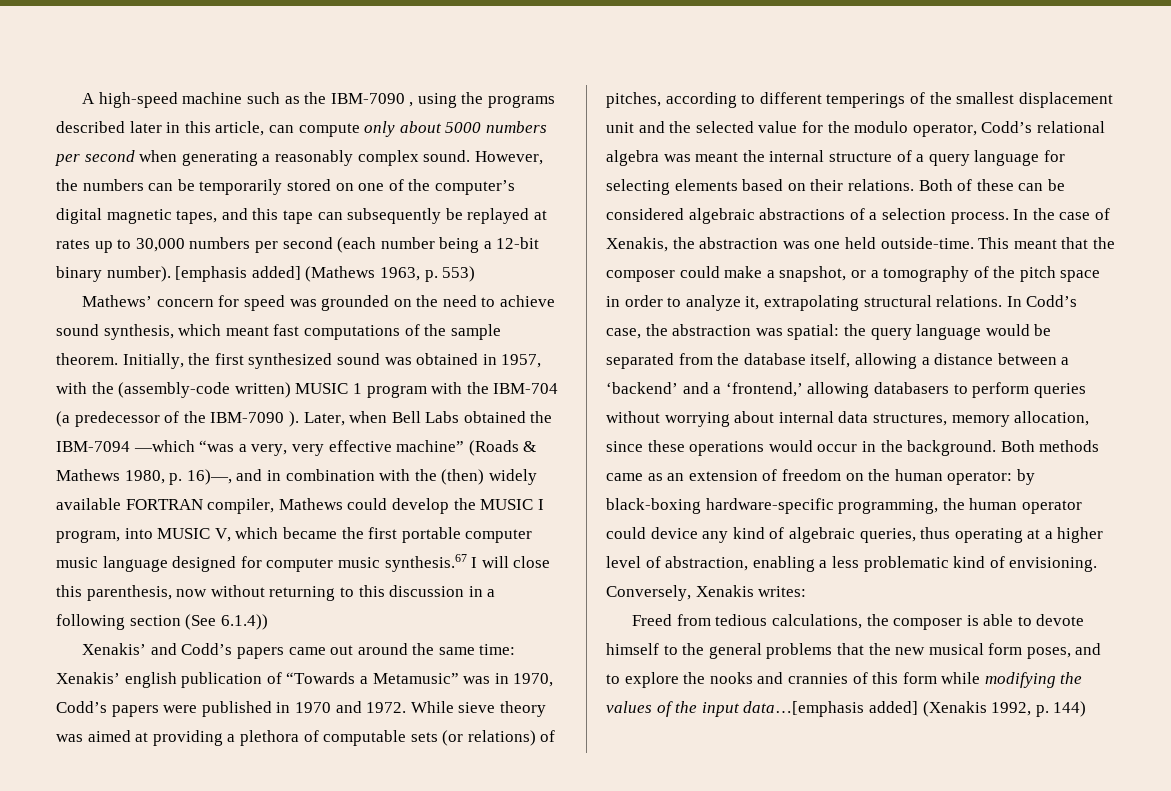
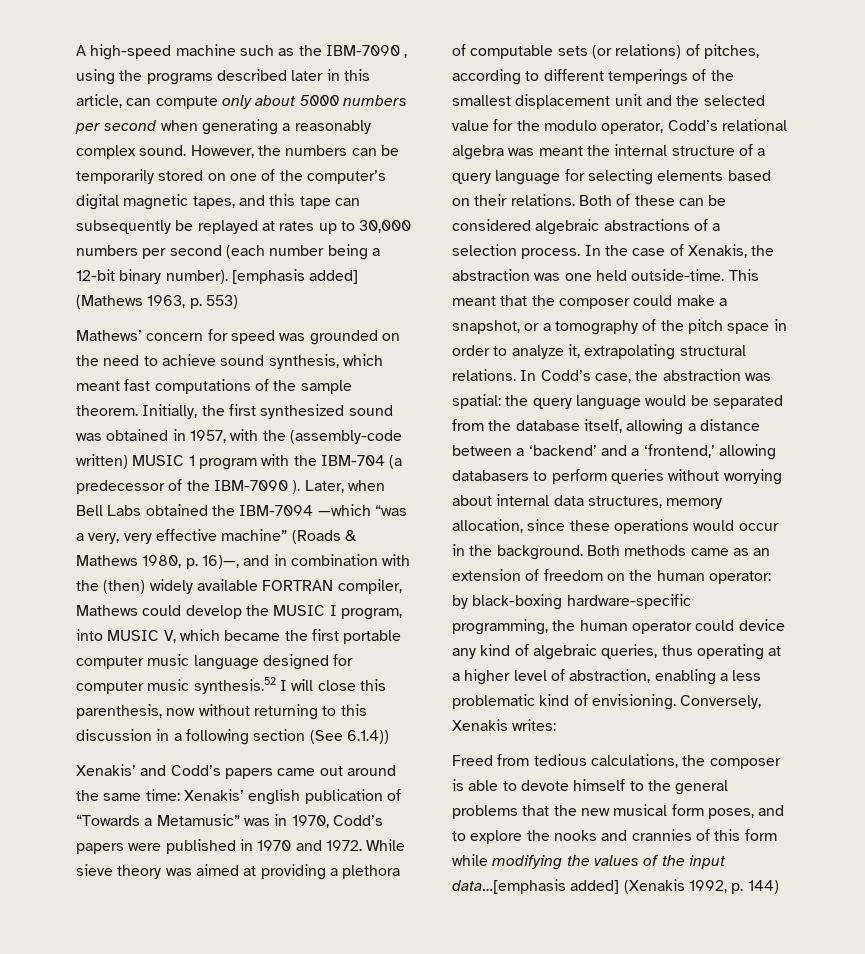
- Later, when Bell Labs obtained the IBM-7094 —which “was a very, very effective machine” (Roads & Mathews 1980, p. 16)—, and in combination with the (then) widely available FORTRAN compiler, Mathews could develop the MUSIC I program, into MUSIC V, which became the first portable computer music language designed for computer music synthesis.67 I will close this parenthesis, now without returning to this discussion in a following section (See 6.1.4))
+ Later, when Bell Labs obtained the IBM-7094 —which “was a very, very effective machine” (Roads & Mathews 1980, p. 16)—, and in combination with the (then) widely available FORTRAN compiler, Mathews could develop the MUSIC I program, into MUSIC V, which became the first portable computer music language designed for computer music synthesis.52 I will close this parenthesis, now without returning to this discussion in a following section (See 6.1.4))

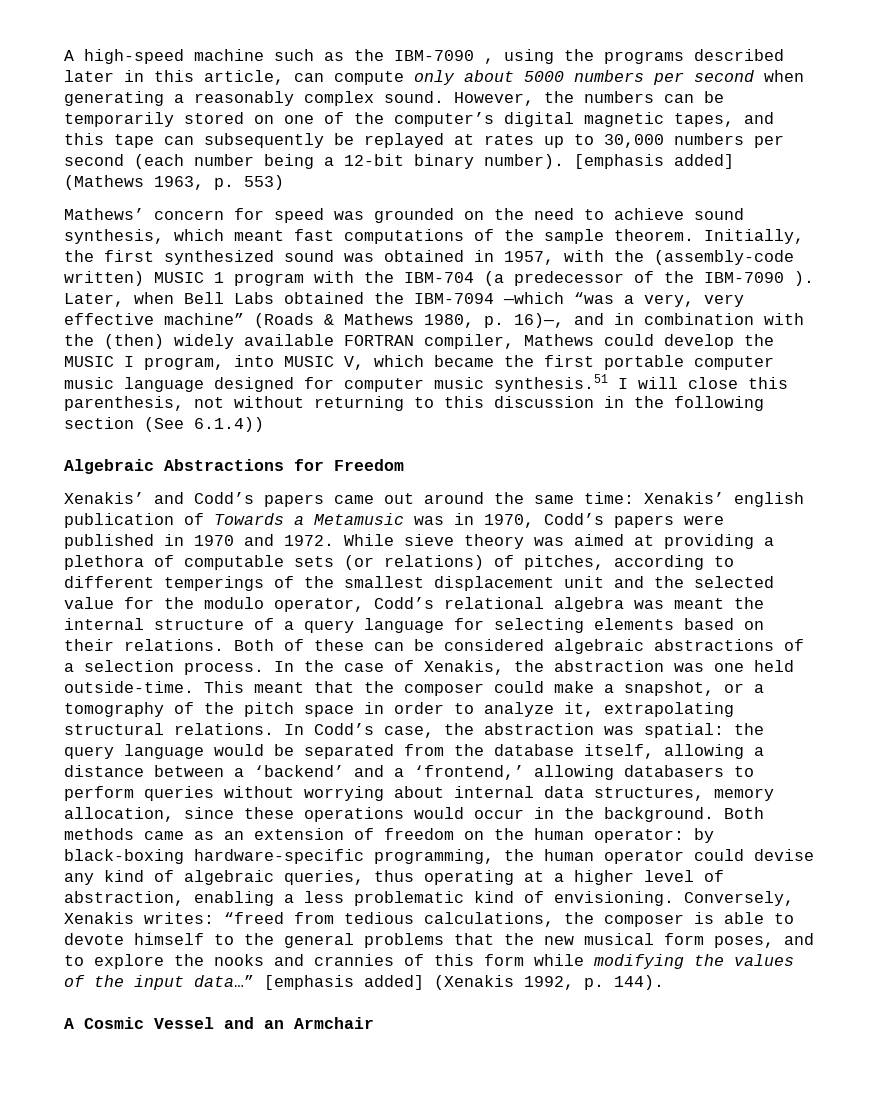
- Later, when Bell Labs obtained the IBM-7094 —which “was a very, very effective machine” (Roads & Mathews 1980, p. 16)—, and in combination with the (then) widely available FORTRAN compiler, Mathews could develop the MUSIC I program, into MUSIC V, which became the first portable computer music language designed for computer music synthesis.52 I will close this parenthesis, now without returning to this discussion in a following section (See 6.1.4))
+ Later, when Bell Labs obtained the IBM-7094 —which “was a very, very effective machine” (Roads & Mathews 1980, p. 16)—, and in combination with the (then) widely available FORTRAN compiler, Mathews could develop the MUSIC I program, into MUSIC V, which became the first portable computer music language designed for computer music synthesis.51 I will close this parenthesis, not without returning to this discussion in the following section (See 6.1.4))
+ Algebraic Abstractions for Freedom
- Xenakis’ and Codd’s papers came out around the same time: Xenakis’ english publication of “Towards a Metamusic” was in 1970, Codd’s papers were published in 1970 and 1972.
+ Xenakis’ and Codd’s papers came out around the same time: Xenakis’ english publication of Towards a Metamusic was in 1970, Codd’s papers were published in 1970 and 1972.
- Both methods came as an extension of freedom on the human operator: by black-boxing hardware-specific programming, the human operator could device any kind of algebraic queries, thus operating at a higher level of abstraction, enabling a less problematic kind of envisioning.
+ Both methods came as an extension of freedom on the human operator: by black-boxing hardware-specific programming, the human operator could devise any kind of algebraic queries, thus operating at a higher level of abstraction, enabling a less problematic kind of envisioning.
- Conversely, Xenakis writes:
- Freed from tedious calculations, the composer is able to devote himself to the general problems that the new musical form poses, and to explore the nooks and crannies of this form while modifying the values of the input data…[emphasis added] (Xenakis 1992, p. 144)
+ Conversely, Xenakis writes: “freed from tedious calculations, the composer is able to devote himself to the general problems that the new musical form poses, and to explore the nooks and crannies of this form while modifying the values of the input data…” [emphasis added] (Xenakis 1992, p. 144).
+ A Cosmic Vessel and an Armchair

